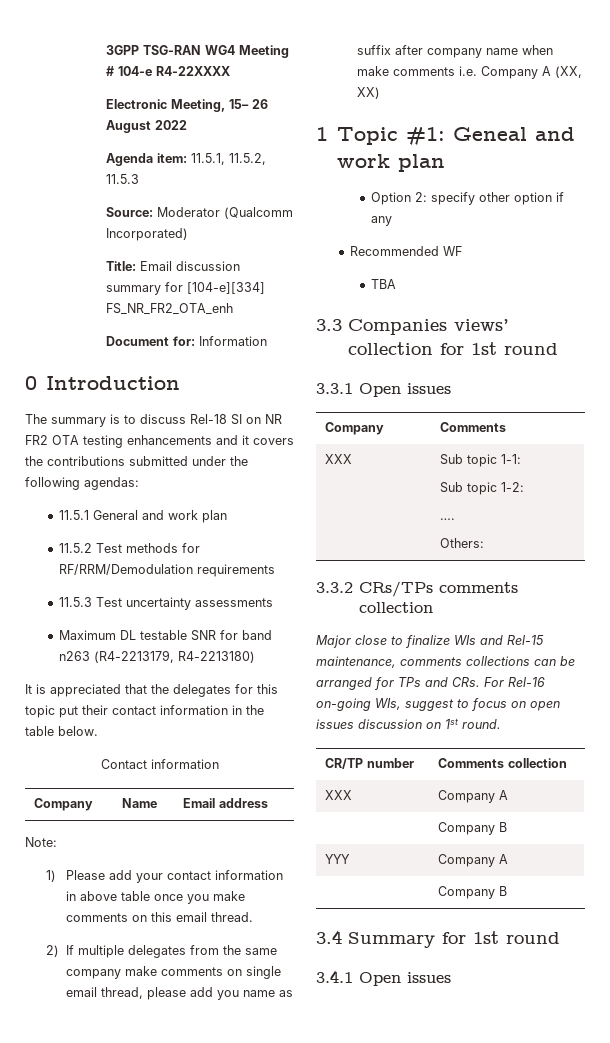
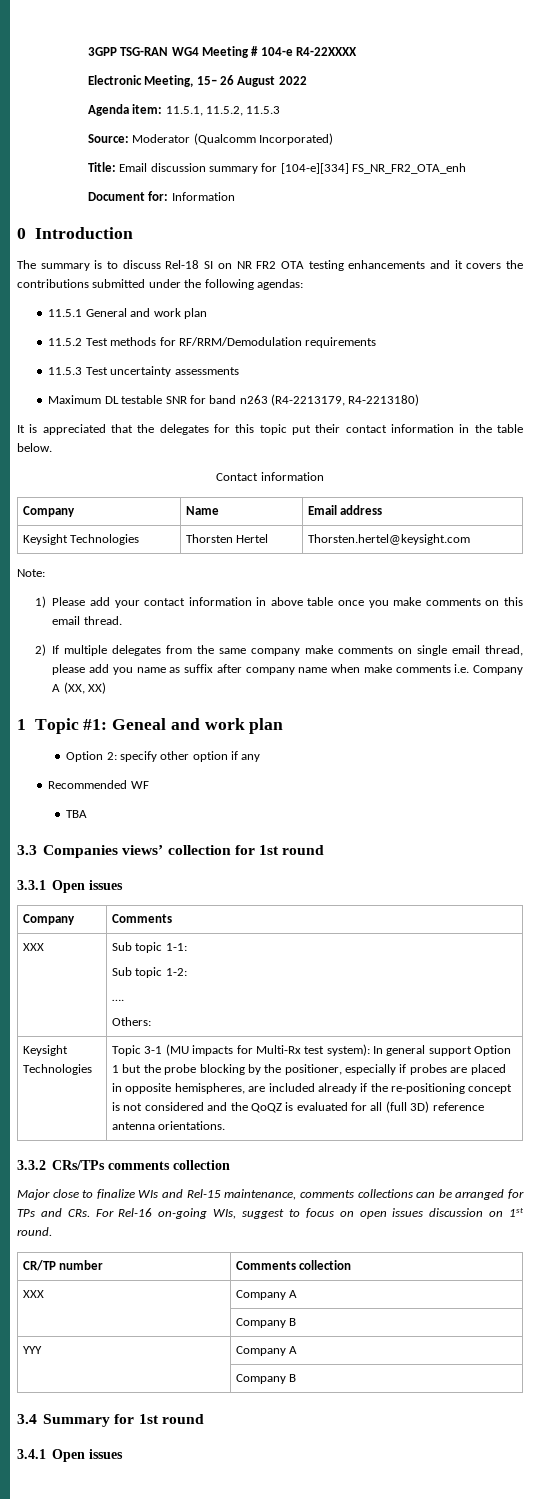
+ Keysight Technologies | Thorsten Hertel | Thorsten.hertel@keysight.com
+ Keysight Technologies | Topic 3-1 (MU impacts for Multi-Rx test system): In general support Option 1 but the probe blocking by the positioner, especially if probes are placed in opposite hemispheres, are included already if the re-positioning concept is not considered and the QoQZ is evaluated for all (full 3D) reference antenna orientations.

